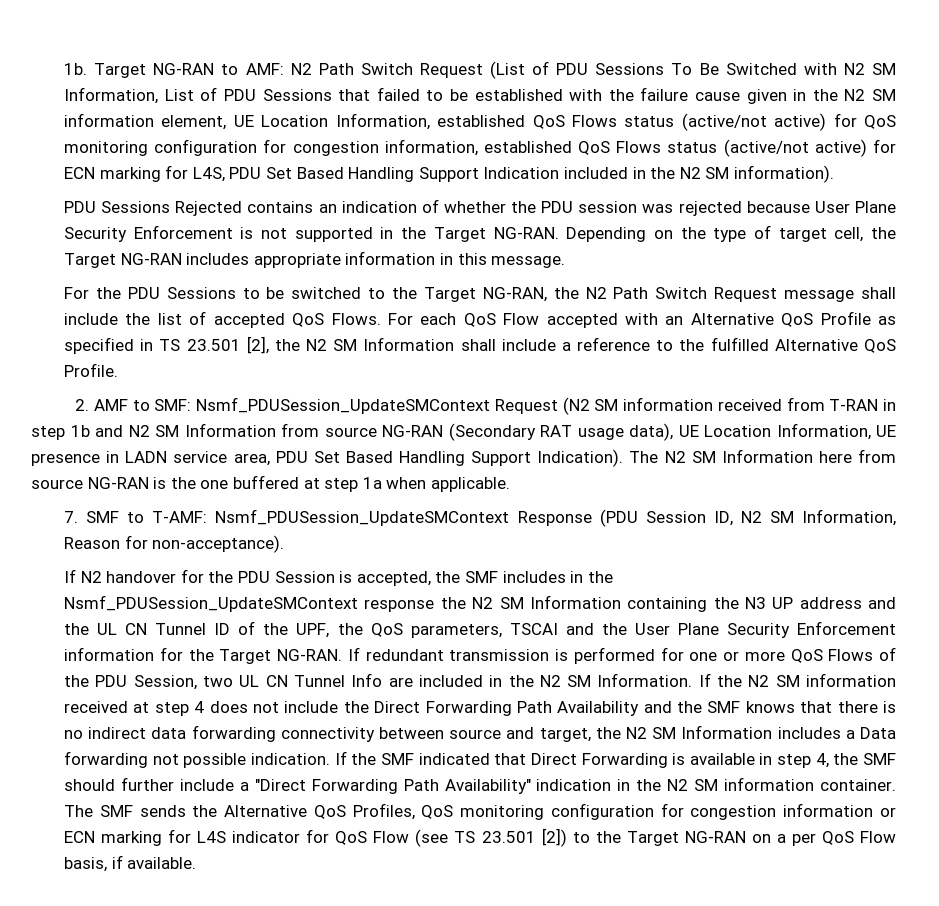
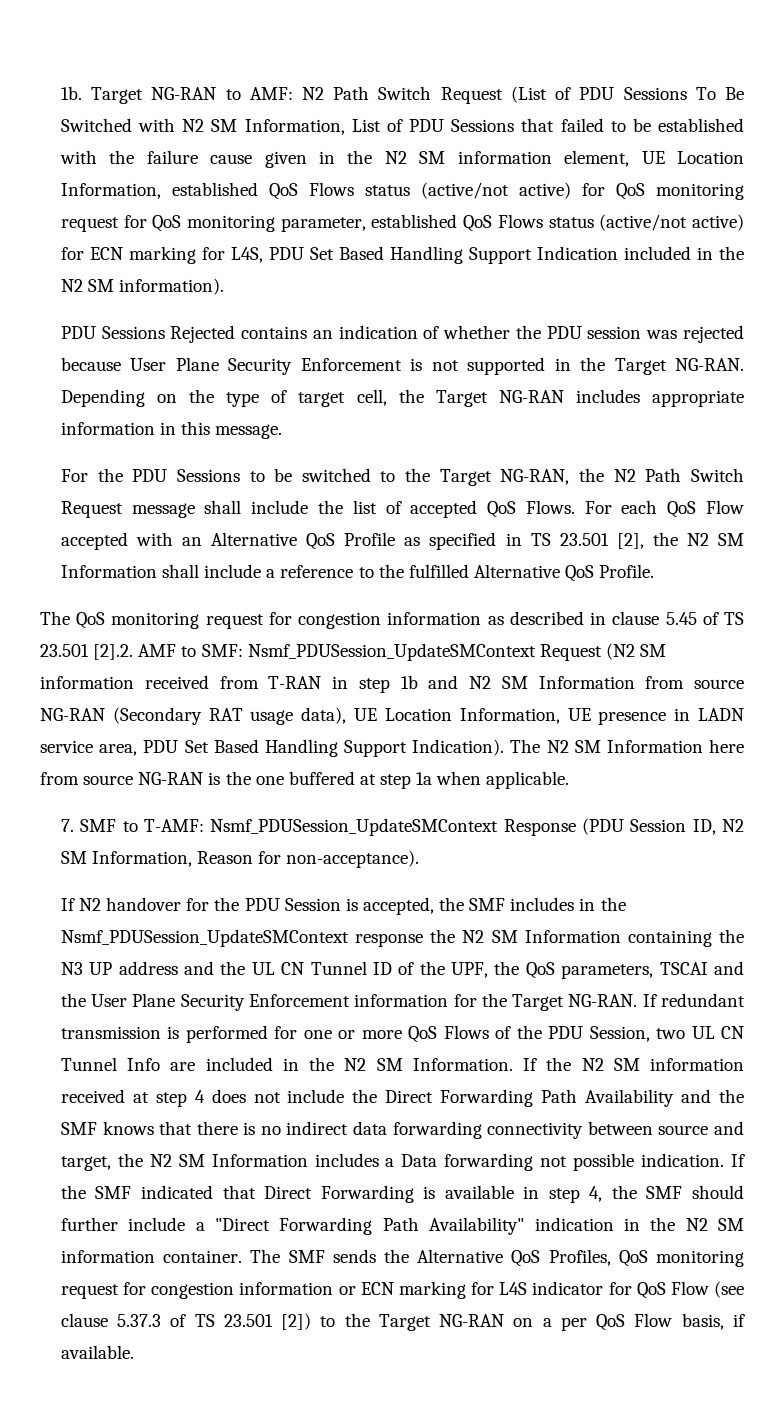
- N2 Path Switch Request (List of PDU Sessions To Be Switched with N2 SM Information, List of PDU Sessions that failed to be established with the failure cause given in the N2 SM information element, UE Location Information, established QoS Flows status (active/not active) for QoS monitoring configuration for congestion information, established QoS Flows status (active/not active) for ECN marking for L4S, PDU Set Based Handling Support Indication included in the N2 SM information).
+ N2 Path Switch Request (List of PDU Sessions To Be Switched with N2 SM Information, List of PDU Sessions that failed to be established with the failure cause given in the N2 SM information element, UE Location Information, established QoS Flows status (active/not active) for QoS monitoring request for QoS monitoring parameter, established QoS Flows status (active/not active) for ECN marking for L4S, PDU Set Based Handling Support Indication included in the N2 SM information).
- 2. AMF to SMF: Nsmf_PDUSession_UpdateSMContext Request (N2 SM information received from T-RAN in step 1b and N2 SM Information from source NG-RAN (Secondary RAT usage data), UE Location Information, UE presence in LADN service area, PDU Set Based Handling Support Indication).
+ The QoS monitoring request for congestion information as described in clause 5.45 of TS 23.501 [2].2. AMF to SMF: Nsmf_PDUSession_UpdateSMContext Request (N2 SM information received from T-RAN in step 1b and N2 SM Information from source NG-RAN (Secondary RAT usage data), UE Location Information, UE presence in LADN service area, PDU Set Based Handling Support Indication).
- The SMF sends the Alternative QoS Profiles, QoS monitoring configuration for congestion information or ECN marking for L4S indicator for QoS Flow (see TS 23.501 [2]) to the Target NG-RAN on a per QoS Flow basis, if available.
+ The SMF sends the Alternative QoS Profiles, QoS monitoring request for congestion information or ECN marking for L4S indicator for QoS Flow (see clause 5.37.3 of TS 23.501 [2]) to the Target NG-RAN on a per QoS Flow basis, if available.

